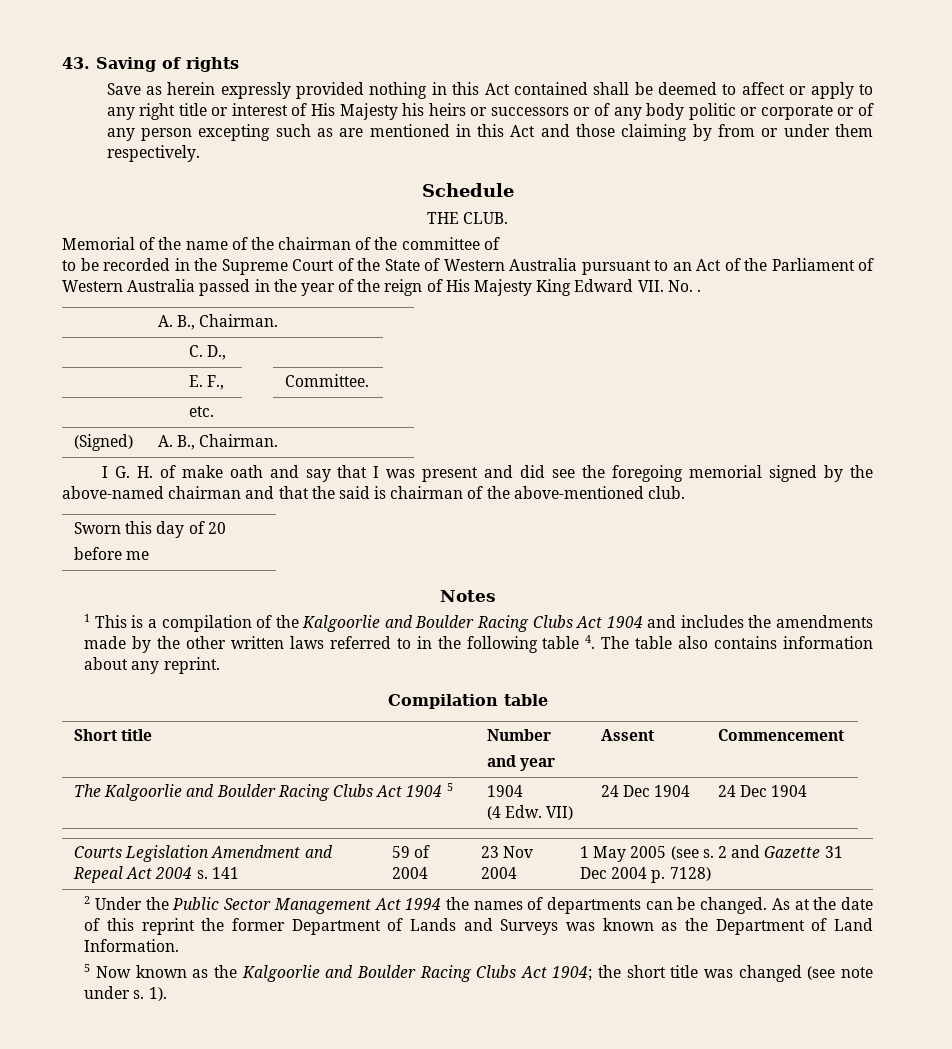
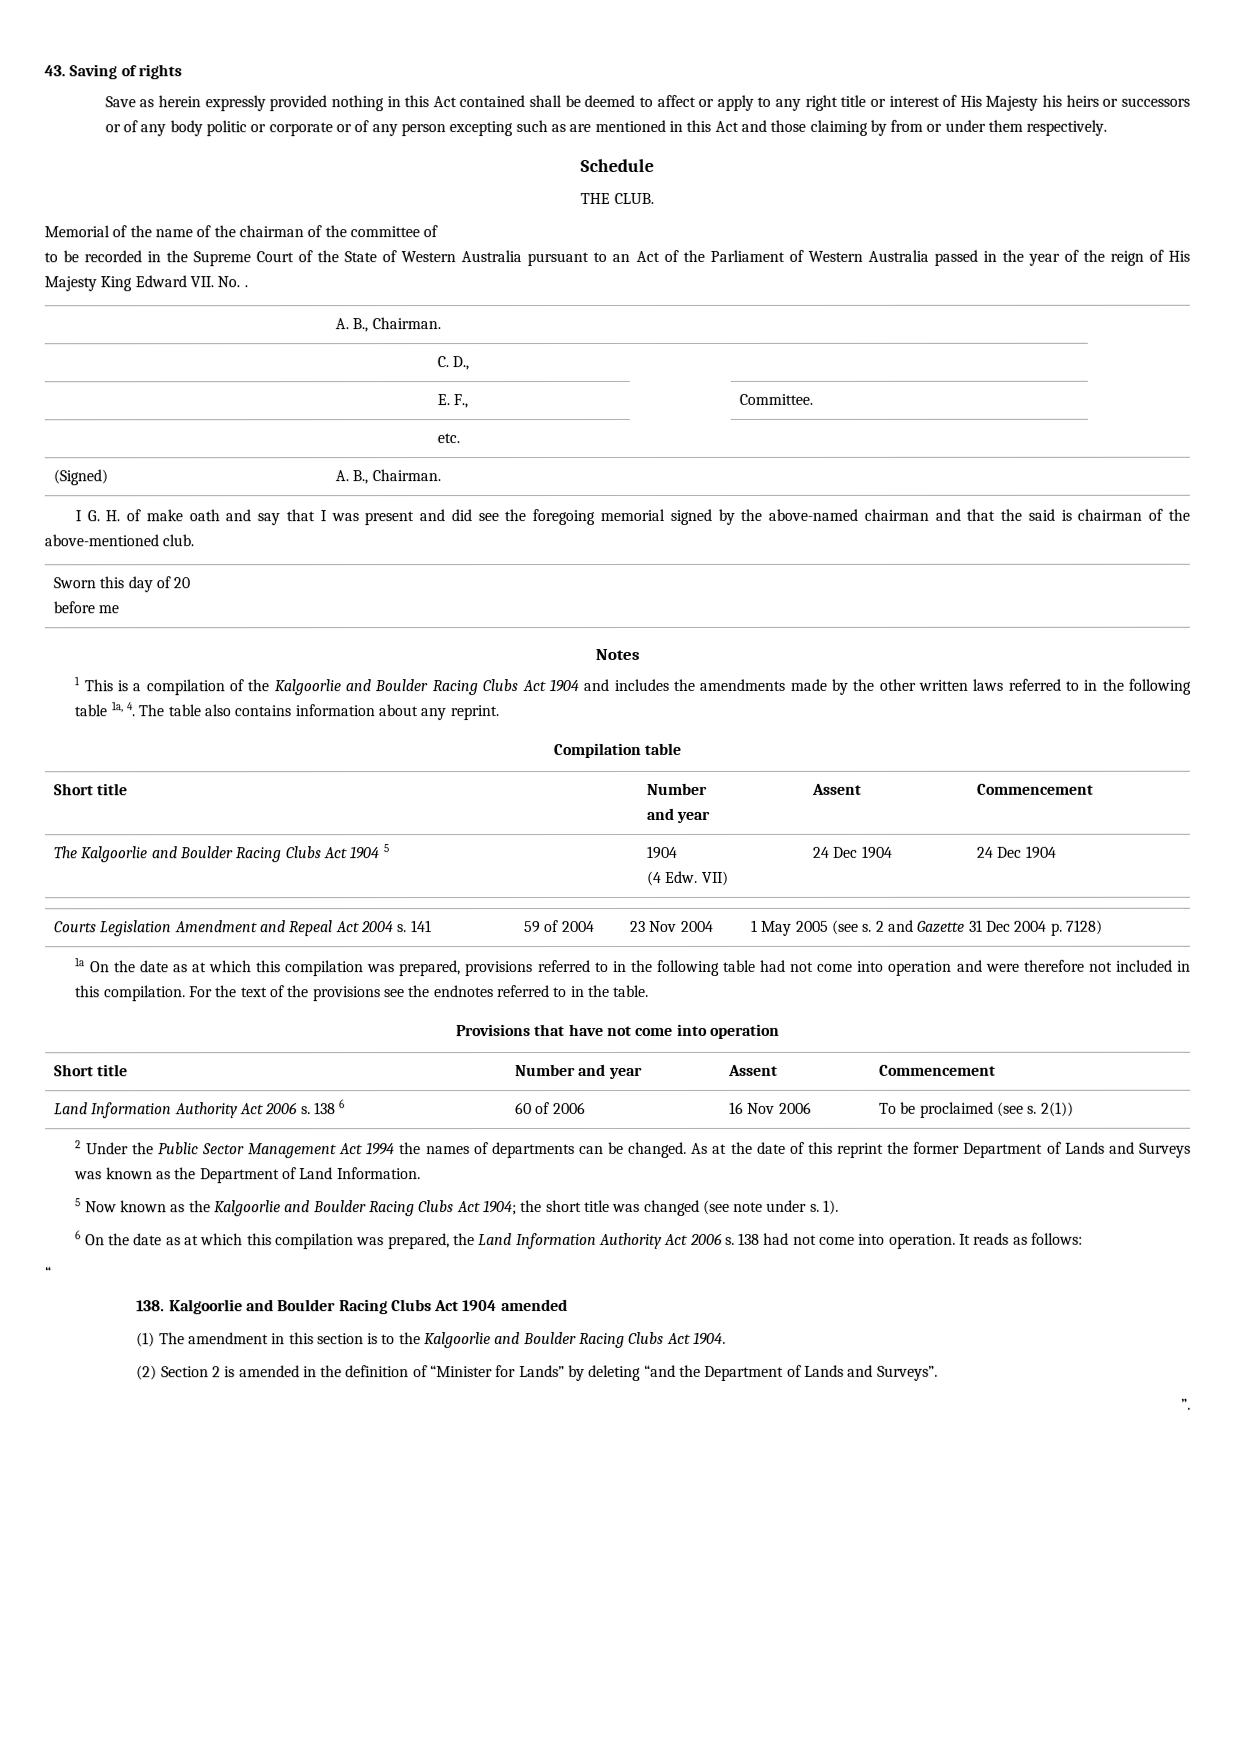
- 1 This is a compilation of the Kalgoorlie and Boulder Racing Clubs Act 1904 and includes the amendments made by the other written laws referred to in the following table 4. The table also contains information about any reprint.
+ 1 This is a compilation of the Kalgoorlie and Boulder Racing Clubs Act 1904 and includes the amendments made by the other written laws referred to in the following table 1a, 4. The table also contains information about any reprint.
+ 1a On the date as at which this compilation was prepared, provisions referred to in the following table had not come into operation and were therefore not included in this compilation. For the text of the provisions see the endnotes referred to in the table.
+ Provisions that have not come into operation
+ Short title | Number and year | Assent | Commencement
+ Land Information Authority Act 2006 s. 138 6 | 60 of 2006 | 16 Nov 2006 | To be proclaimed (see s. 2(1))
+ 6 On the date as at which this compilation was prepared, the Land Information Authority Act 2006 s. 138 had not come into operation. It reads as follows:
+ “
+ 138. Kalgoorlie and Boulder Racing Clubs Act 1904 amended
+ (1) The amendment in this section is to the Kalgoorlie and Boulder Racing Clubs Act 1904.
+ (2) Section 2 is amended in the definition of “Minister for Lands” by deleting “and the Department of Lands and Surveys”.
+ ”.

